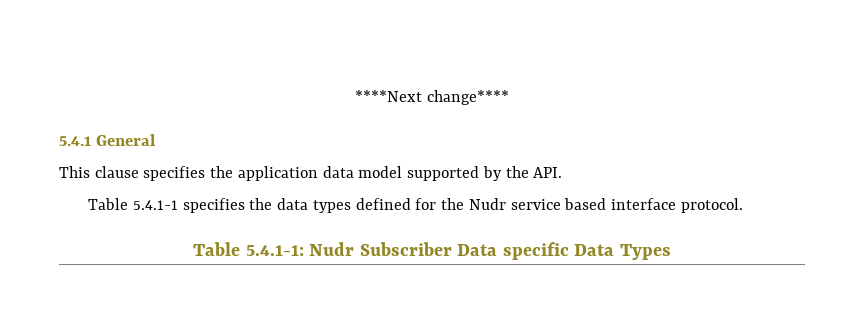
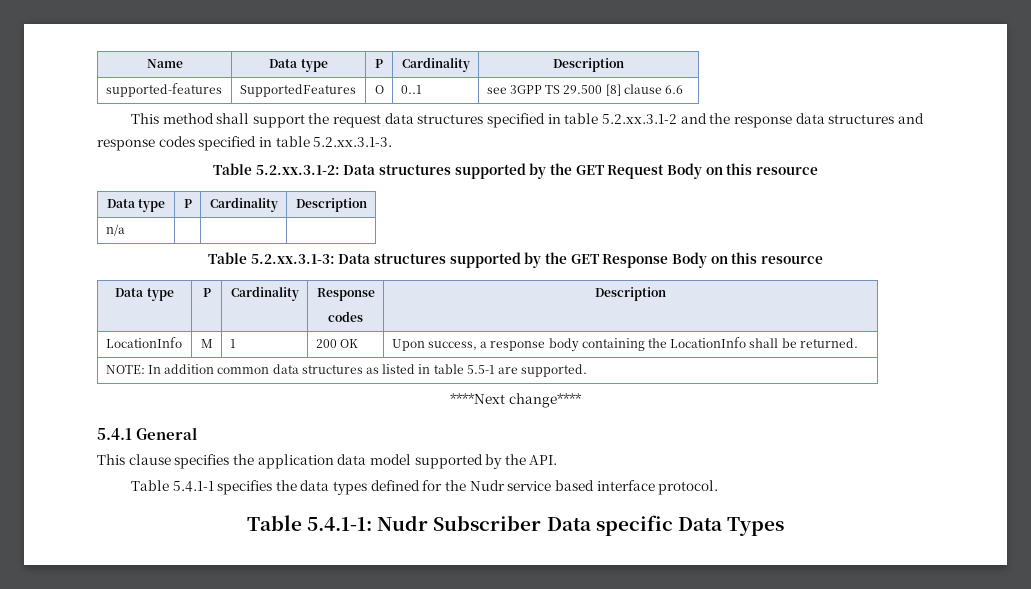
+ Name | Data type | P | Cardinality | Description
+ supported-features | SupportedFeatures | O | 0..1 | see 3GPP TS 29.500 [8] clause 6.6
+ This method shall support the request data structures specified in table 5.2.xx.3.1-2 and the response data structures and response codes specified in table 5.2.xx.3.1-3.
+ Table 5.2.xx.3.1-2: Data structures supported by the GET Request Body on this resource
+ Data type | P | Cardinality | Description
+ n/a | | |
+ Table 5.2.xx.3.1-3: Data structures supported by the GET Response Body on this resource
+ Data type | P | Cardinality | Response
+ codes | Description
+ LocationInfo | M | 1 | 200 OK | Upon success, a response body containing the LocationInfo shall be returned.
+ NOTE: In addition common data structures as listed in table 5.5-1 are supported.

